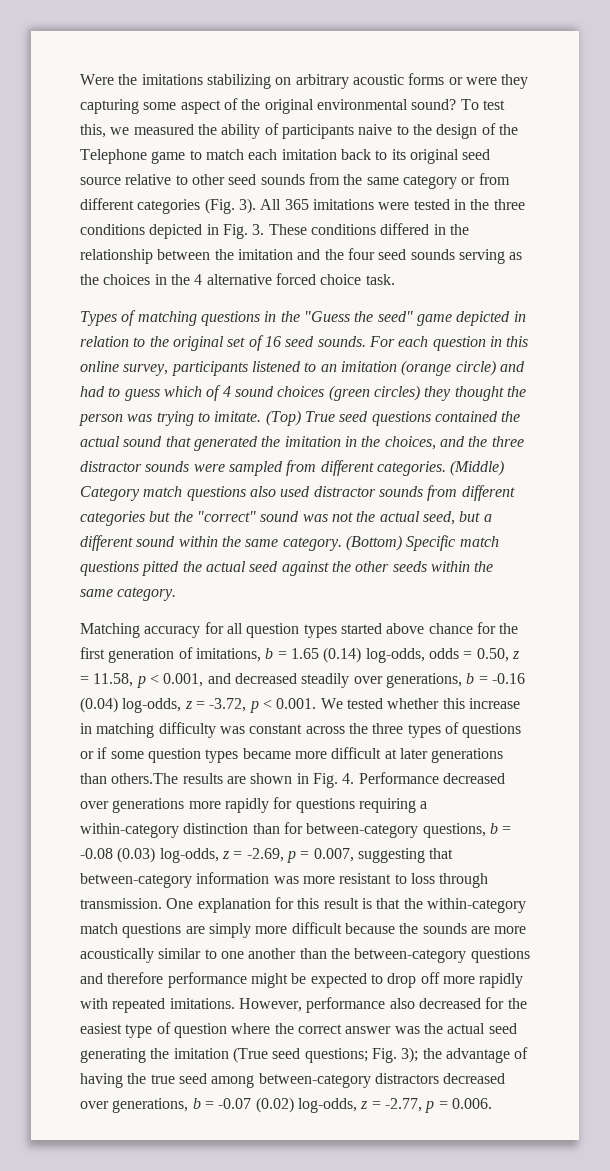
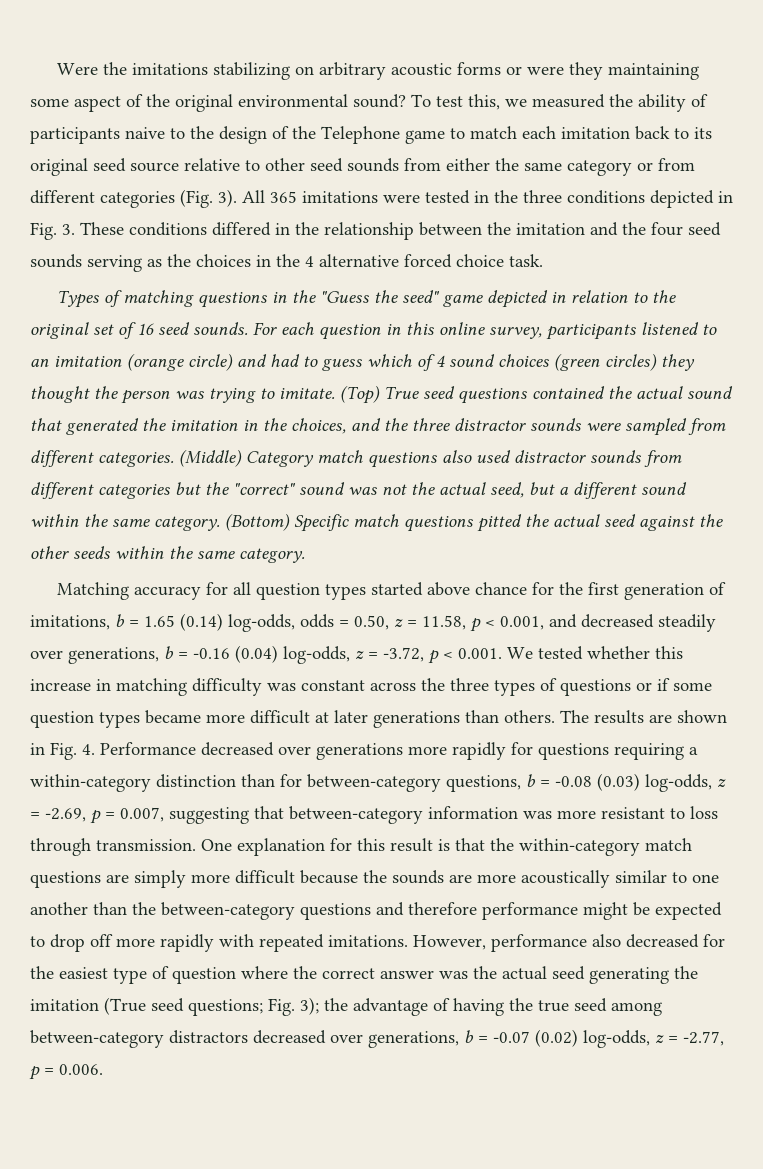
- Were the imitations stabilizing on arbitrary acoustic forms or were they capturing some aspect of the original environmental sound?
+ Were the imitations stabilizing on arbitrary acoustic forms or were they maintaining some aspect of the original environmental sound?
- To test this, we measured the ability of participants naive to the design of the Telephone game to match each imitation back to its original seed source relative to other seed sounds from the same category or from different categories (Fig. 3).
+ To test this, we measured the ability of participants naive to the design of the Telephone game to match each imitation back to its original seed source relative to other seed sounds from either the same category or from different categories (Fig. 3).
- Matching accuracy for all question types started above chance for the first generation of imitations, b = 1.65 (0.14) log-odds, odds = 0.50, z = 11.58, p < 0.001, and decreased steadily over generations, b = -0.16 (0.04) log-odds, z = -3.72, p < 0.001. We tested whether this increase in matching difficulty was constant across the three types of questions or if some question types became more difficult at later generations than others.The results are shown in Fig. 4. Performance decreased over generations more rapidly for questions requiring a within-category distinction than for between-category questions, b = -0.08 (0.03) log-odds, z = -2.69, p = 0.007, suggesting that between-category information was more resistant to loss through transmission.
+ Matching accuracy for all question types started above chance for the first generation of imitations, b = 1.65 (0.14) log-odds, odds = 0.50, z = 11.58, p < 0.001, and decreased steadily over generations, b = -0.16 (0.04) log-odds, z = -3.72, p < 0.001. We tested whether this increase in matching difficulty was constant across the three types of questions or if some question types became more difficult at later generations than others. The results are shown in Fig. 4. Performance decreased over generations more rapidly for questions requiring a within-category distinction than for between-category questions, b = -0.08 (0.03) log-odds, z = -2.69, p = 0.007, suggesting that between-category information was more resistant to loss through transmission.

